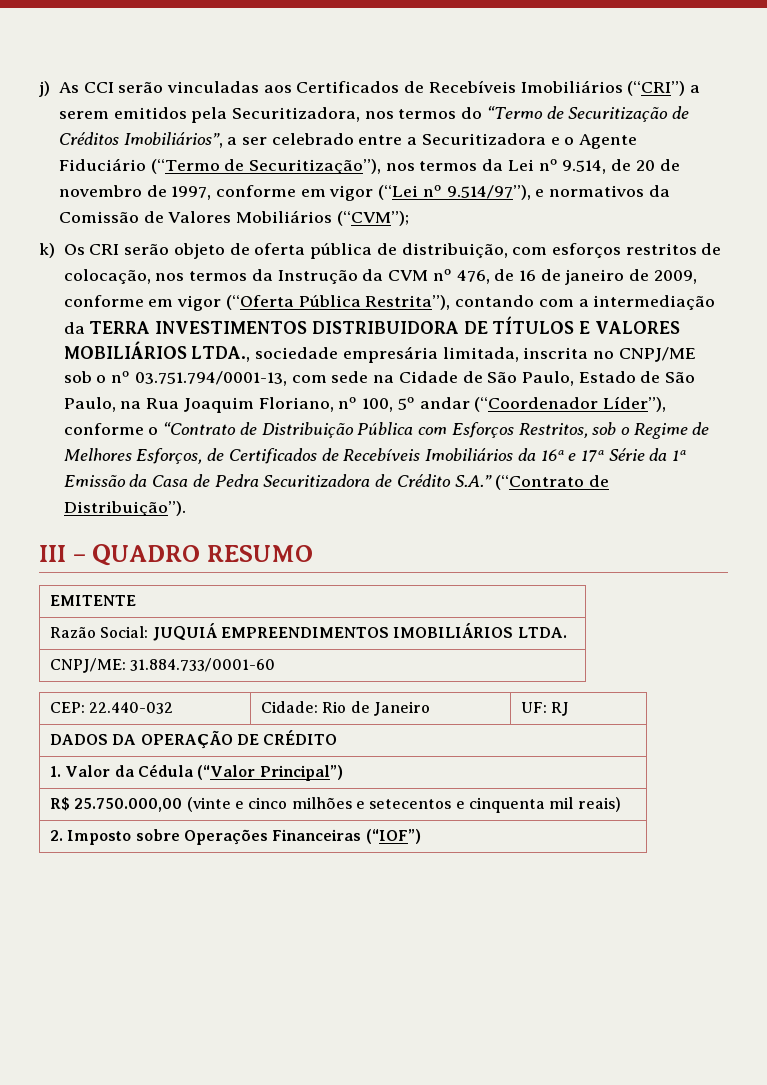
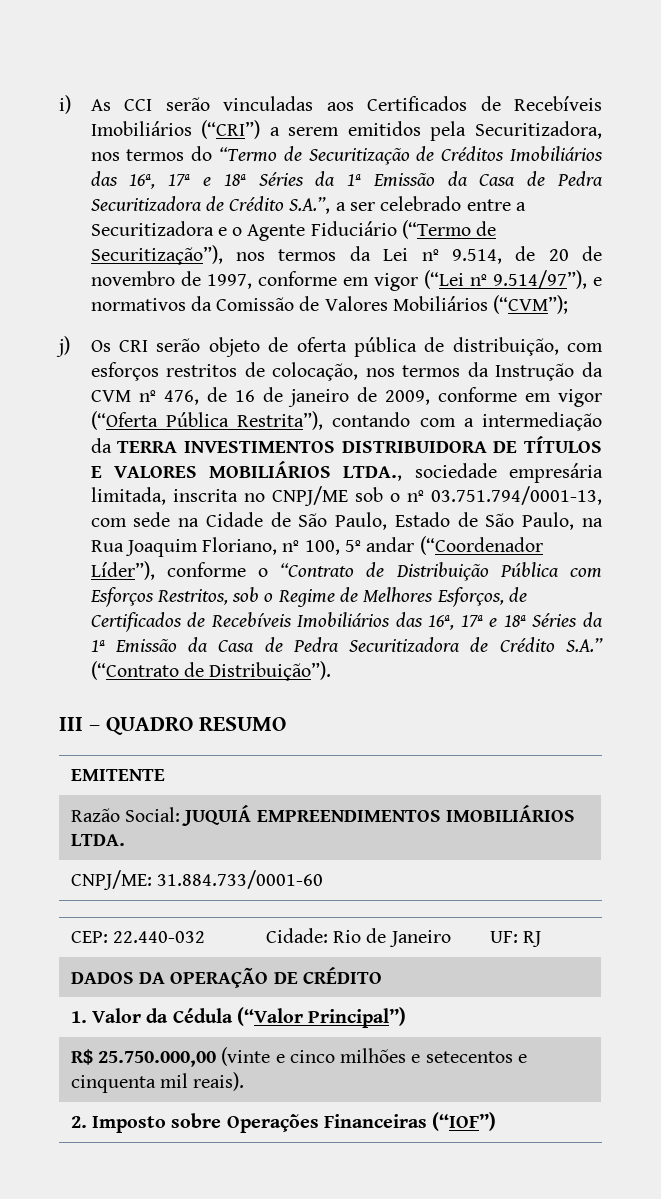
- j) As CCI serão vinculadas aos Certificados de Recebíveis Imobiliários (“CRI”) a serem emitidos pela Securitizadora, nos termos do “Termo de Securitização de Créditos Imobiliários”, a ser celebrado entre a Securitizadora e o Agente Fiduciário (“Termo de Securitização”), nos termos da Lei nº 9.514, de 20 de novembro de 1997, conforme em vigor (“Lei nº 9.514/97”), e normativos da Comissão de Valores Mobiliários (“CVM”);
+ i) As CCI serão vinculadas aos Certificados de Recebíveis Imobiliários (“CRI”) a serem emitidos pela Securitizadora, nos termos do “Termo de Securitização de Créditos Imobiliários das 16ª, 17ª e 18ª Séries da 1ª Emissão da Casa de Pedra Securitizadora de Crédito S.A.”, a ser celebrado entre a Securitizadora e o Agente Fiduciário (“Termo de Securitização”), nos termos da Lei nº 9.514, de 20 de novembro de 1997, conforme em vigor (“Lei nº 9.514/97”), e normativos da Comissão de Valores Mobiliários (“CVM”);
- k) Os CRI serão objeto de oferta pública de distribuição, com esforços restritos de colocação, nos termos da Instrução da CVM nº 476, de 16 de janeiro de 2009, conforme em vigor (“Oferta Pública Restrita”), contando com a intermediação da TERRA INVESTIMENTOS DISTRIBUIDORA DE TÍTULOS E VALORES MOBILIÁRIOS LTDA., sociedade empresária limitada, inscrita no CNPJ/ME sob o nº 03.751.794/0001-13, com sede na Cidade de São Paulo, Estado de São Paulo, na Rua Joaquim Floriano, nº 100, 5º andar (“Coordenador Líder”), conforme o “Contrato de Distribuição Pública com Esforços Restritos, sob o Regime de Melhores Esforços, de Certificados de Recebíveis Imobiliários da 16ª e 17ª Série da 1ª Emissão da Casa de Pedra Securitizadora de Crédito S.A.” (“Contrato de Distribuição”).
+ j) Os CRI serão objeto de oferta pública de distribuição, com esforços restritos de colocação, nos termos da Instrução da CVM nº 476, de 16 de janeiro de 2009, conforme em vigor (“Oferta Pública Restrita”), contando com a intermediação da TERRA INVESTIMENTOS DISTRIBUIDORA DE TÍTULOS E VALORES MOBILIÁRIOS LTDA., sociedade empresária limitada, inscrita no CNPJ/ME sob o nº 03.751.794/0001-13, com sede na Cidade de São Paulo, Estado de São Paulo, na Rua Joaquim Floriano, nº 100, 5º andar (“Coordenador Líder”), conforme o “Contrato de Distribuição Pública com Esforços Restritos, sob o Regime de Melhores Esforços, de Certificados de Recebíveis Imobiliários das 16ª, 17ª e 18ª Séries da 1ª Emissão da Casa de Pedra Securitizadora de Crédito S.A.” (“Contrato de Distribuição”).
- R$ 25.750.000,00 (vinte e cinco milhões e setecentos e cinquenta mil reais)
+ R$ 25.750.000,00 (vinte e cinco milhões e setecentos e cinquenta mil reais).

